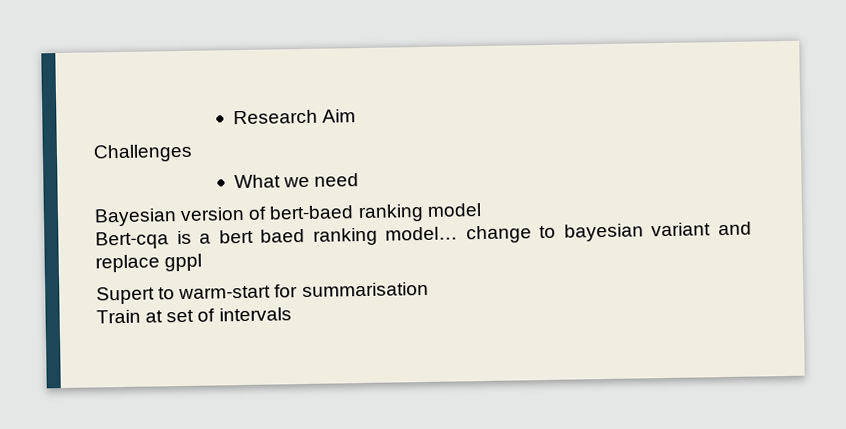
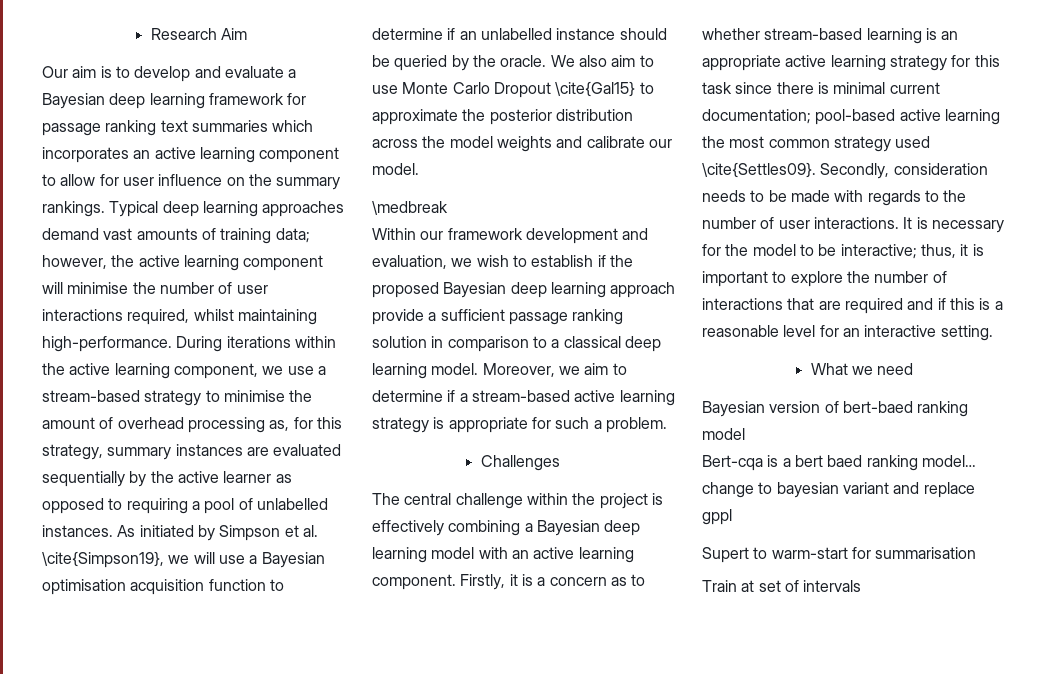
+ Our aim is to develop and evaluate a Bayesian deep learning framework for passage ranking text summaries which incorporates an active learning component to allow for user influence on the summary rankings. Typical deep learning approaches demand vast amounts of training data; however, the active learning component will minimise the number of user interactions required, whilst maintaining high-performance. During iterations within the active learning component, we use a stream-based strategy to minimise the amount of overhead processing as, for this strategy, summary instances are evaluated sequentially by the active learner as opposed to requiring a pool of unlabelled instances. As initiated by Simpson et al. \cite{Simpson19}, we will use a Bayesian optimisation acquisition function to determine if an unlabelled instance should be queried by the oracle. We also aim to use Monte Carlo Dropout \cite{Gal15} to approximate the posterior distribution across the model weights and calibrate our model.
+ \medbreak
+ Within our framework development and evaluation, we wish to establish if the proposed Bayesian deep learning approach provide a sufficient passage ranking solution in comparison to a classical deep learning model. Moreover, we aim to determine if a stream-based active learning strategy is appropriate for such a problem.
  Challenges
+ The central challenge within the project is effectively combining a Bayesian deep learning model with an active learning component. Firstly, it is a concern as to whether stream-based learning is an appropriate active learning strategy for this task since there is minimal current documentation; pool-based active learning the most common strategy used \cite{Settles09}. Secondly, consideration needs to be made with regards to the number of user interactions. It is necessary for the model to be interactive; thus, it is important to explore the number of interactions that are required and if this is a reasonable level for an interactive setting.

